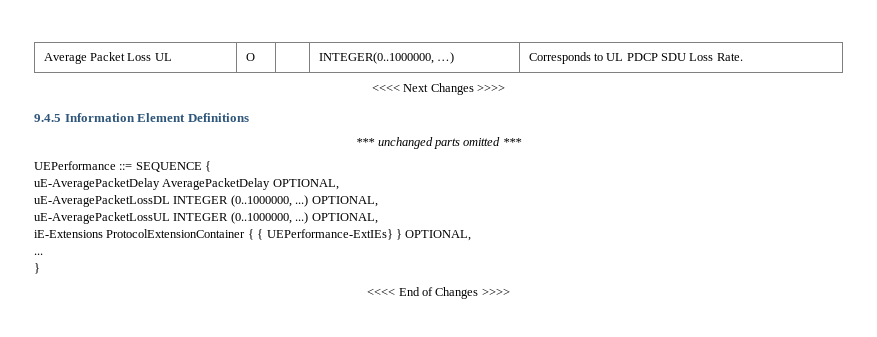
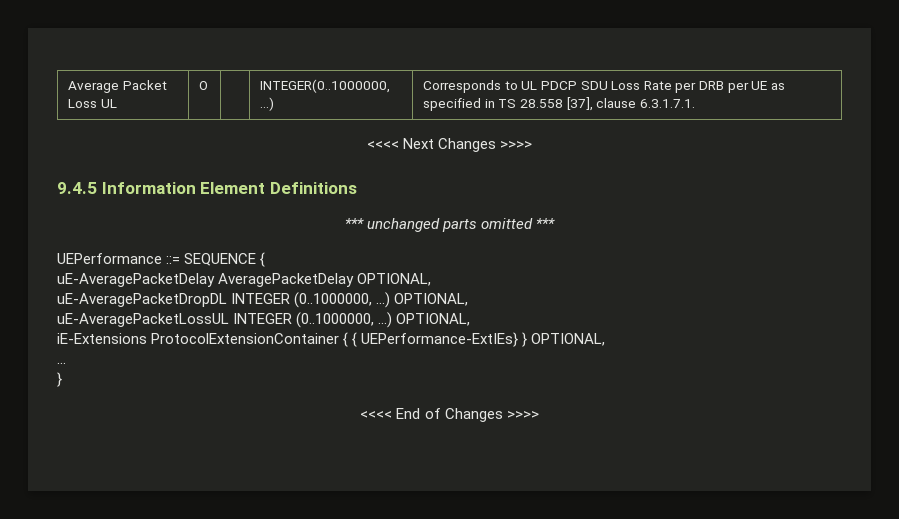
- Average Packet Loss UL | O | | INTEGER(0..1000000, …) | Corresponds to UL PDCP SDU Loss Rate.
+ Average Packet Loss UL | O | | INTEGER(0..1000000, …) | Corresponds to UL PDCP SDU Loss Rate per DRB per UE as specified in TS 28.558 [37], clause 6.3.1.7.1.
- uE-AveragePacketLossDL INTEGER (0..1000000, ...)
+ uE-AveragePacketDropDL INTEGER (0..1000000, ...)

